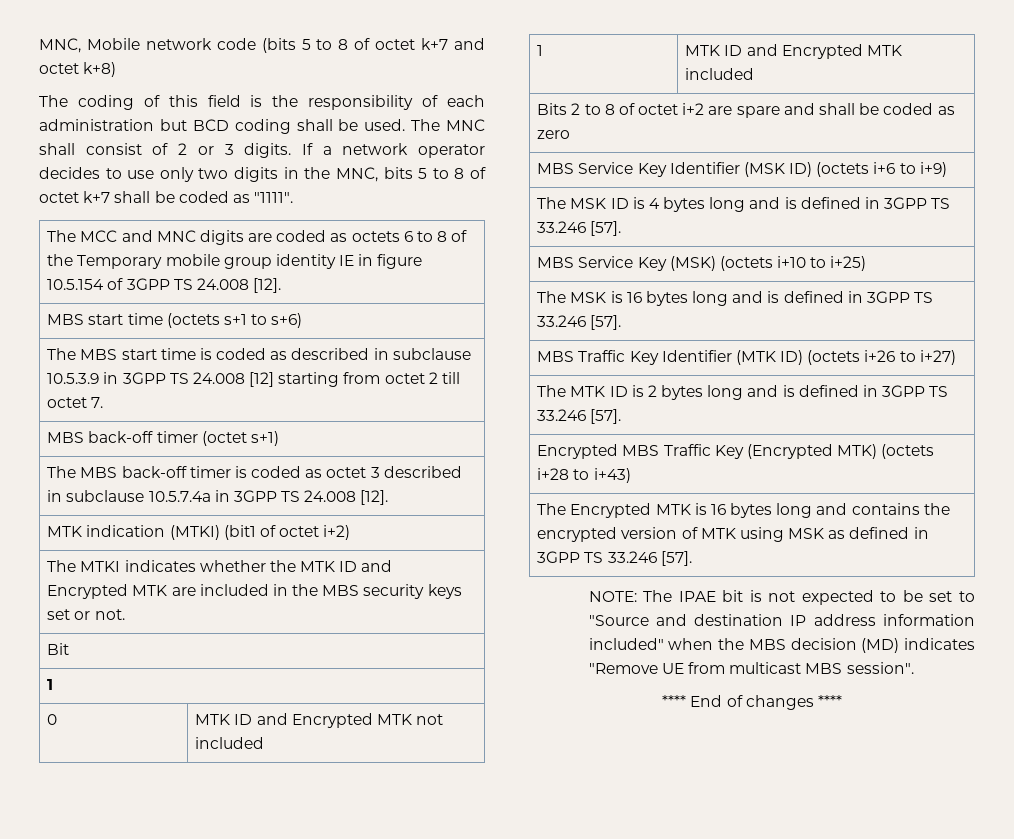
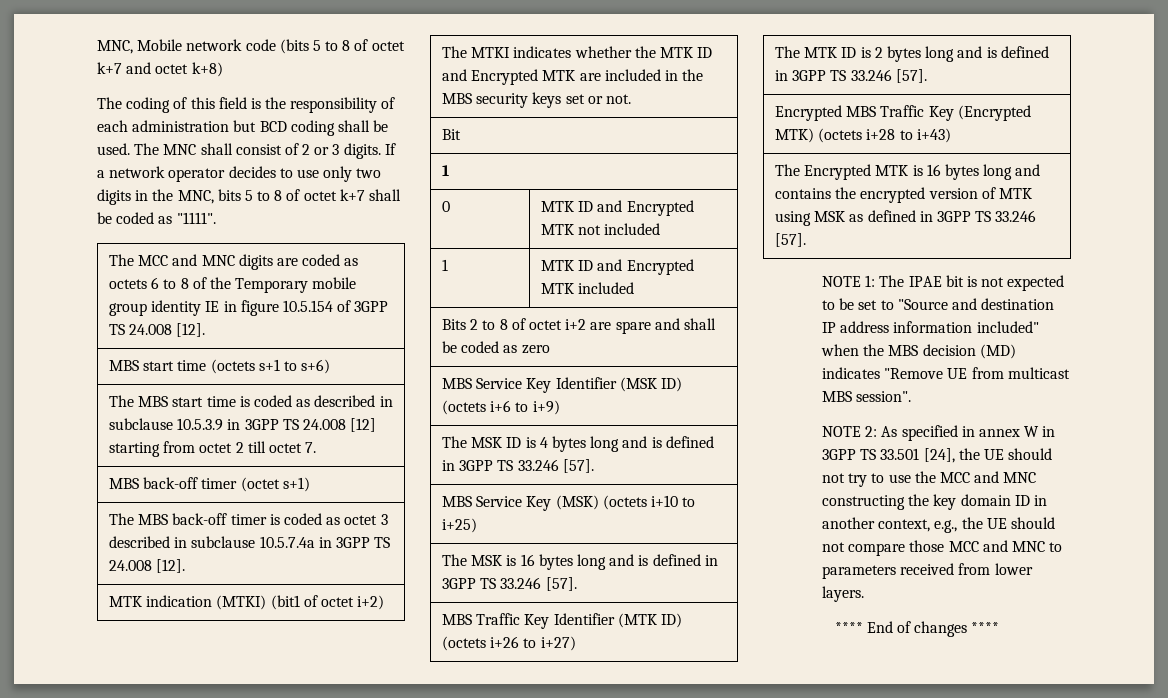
- NOTE: The IPAE bit is not expected to be set to "Source and destination IP address information included" when the MBS decision (MD) indicates "Remove UE from multicast MBS session".
+ NOTE 1: The IPAE bit is not expected to be set to "Source and destination IP address information included" when the MBS decision (MD) indicates "Remove UE from multicast MBS session".
+ NOTE 2: As specified in annex W in 3GPP TS 33.501 [24], the UE should not try to use the MCC and MNC constructing the key domain ID in another context, e.g., the UE should not compare those MCC and MNC to parameters received from lower layers.

